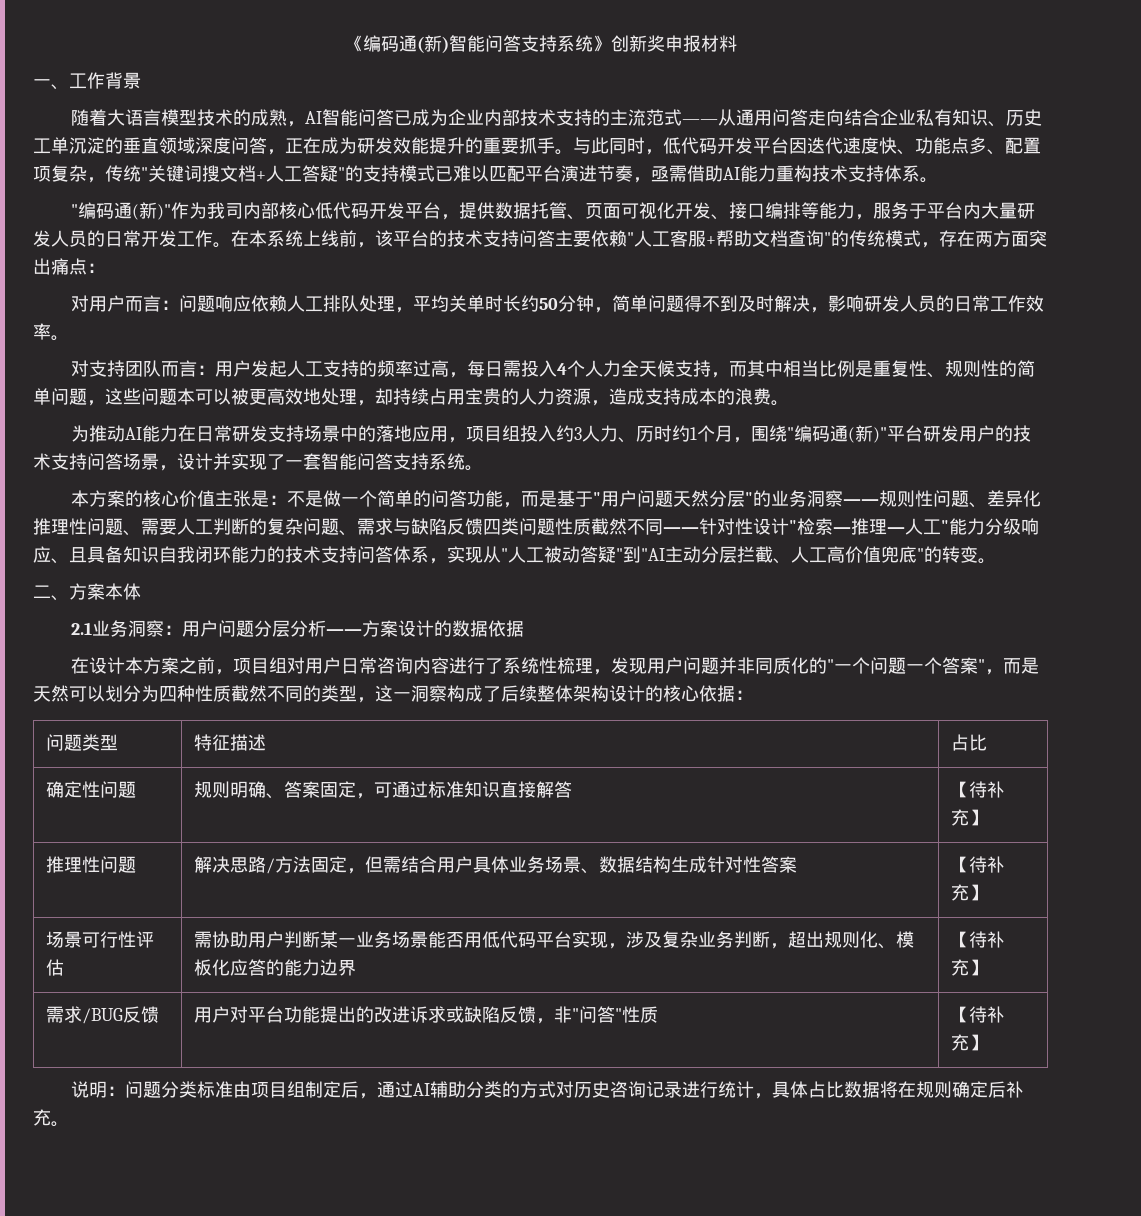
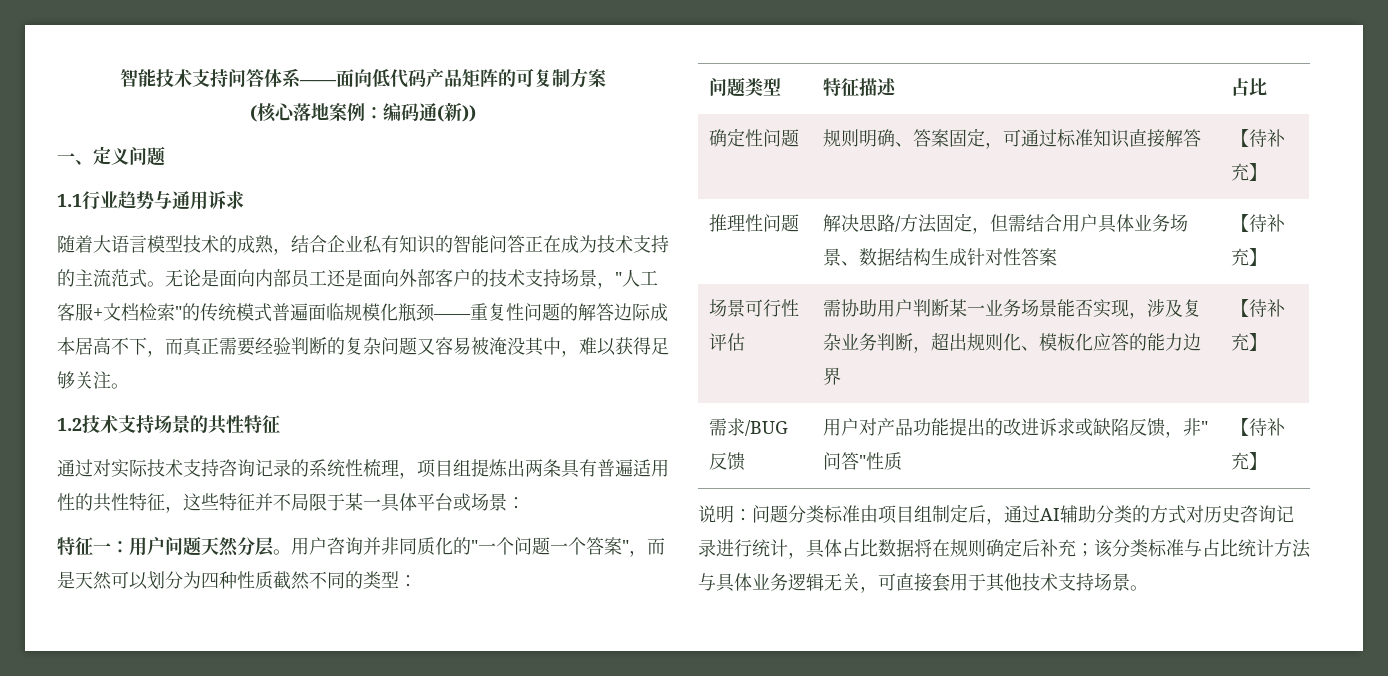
- 《编码通(新)智能问答支持系统》创新奖申报材料
- 一、工作背景
+ 智能技术支持问答体系——面向低代码产品矩阵的可复制方案
+ (核心落地案例：编码通(新))
+ 一、定义问题
+ 1.1行业趋势与通用诉求
- 随着大语言模型技术的成熟，AI智能问答已成为企业内部技术支持的主流范式——从通用问答走向结合企业私有知识、历史工单沉淀的垂直领域深度问答，正在成为研发效能提升的重要抓手。与此同时，低代码开发平台因迭代速度快、功能点多、配置项复杂，传统"关键词搜文档+人工答疑"的支持模式已难以匹配平台演进节奏，亟需借助AI能力重构技术支持体系。
- "编码通(新)"作为我司内部核心低代码开发平台，提供数据托管、页面可视化开发、接口编排等能力，服务于平台内大量研发人员的日常开发工作。在本系统上线前，该平台的技术支持问答主要依赖"人工客服+帮助文档查询"的传统模式，存在两方面突出痛点：
- 对用户而言：问题响应依赖人工排队处理，平均关单时长约50分钟，简单问题得不到及时解决，影响研发人员的日常工作效率。
- 对支持团队而言：用户发起人工支持的频率过高，每日需投入4个人力全天候支持，而其中相当比例是重复性、规则性的简单问题，这些问题本可以被更高效地处理，却持续占用宝贵的人力资源，造成支持成本的浪费。
- 为推动AI能力在日常研发支持场景中的落地应用，项目组投入约3人力、历时约1个月，围绕"编码通(新)"平台研发用户的技术支持问答场景，设计并实现了一套智能问答支持系统。
- 本方案的核心价值主张是：不是做一个简单的问答功能，而是基于"用户问题天然分层"的业务洞察——规则性问题、差异化推理性问题、需要人工判断的复杂问题、需求与缺陷反馈四类问题性质截然不同——针对性设计"检索—推理—人工"能力分级响应、且具备知识自我闭环能力的技术支持问答体系，实现从"人工被动答疑"到"AI主动分层拦截、人工高价值兜底"的转变。
- 二、方案本体
- 2.1业务洞察：用户问题分层分析——方案设计的数据依据
- 在设计本方案之前，项目组对用户日常咨询内容进行了系统性梳理，发现用户问题并非同质化的"一个问题一个答案"，而是天然可以划分为四种性质截然不同的类型，这一洞察构成了后续整体架构设计的核心依据：
+ 随着大语言模型技术的成熟，结合企业私有知识的智能问答正在成为技术支持的主流范式。无论是面向内部员工还是面向外部客户的技术支持场景，"人工客服+文档检索"的传统模式普遍面临规模化瓶颈——重复性问题的解答边际成本居高不下，而真正需要经验判断的复杂问题又容易被淹没其中，难以获得足够关注。
+ 1.2技术支持场景的共性特征
+ 通过对实际技术支持咨询记录的系统性梳理，项目组提炼出两条具有普遍适用性的共性特征，这些特征并不局限于某一具体平台或场景：
+ 特征一：用户问题天然分层。用户咨询并非同质化的"一个问题一个答案"，而是天然可以划分为四种性质截然不同的类型：
- 场景可行性评估 | 需协助用户判断某一业务场景能否用低代码平台实现，涉及复杂业务判断，超出规则化、模板化应答的能力边界 | 【待补充】
+ 场景可行性评估 | 需协助用户判断某一业务场景能否实现，涉及复杂业务判断，超出规则化、模板化应答的能力边界 | 【待补充】
- 需求/BUG反馈 | 用户对平台功能提出的改进诉求或缺陷反馈，非"问答"性质 | 【待补充】
+ 需求/BUG反馈 | 用户对产品功能提出的改进诉求或缺陷反馈，非"问答"性质 | 【待补充】
- 说明：问题分类标准由项目组制定后，通过AI辅助分类的方式对历史咨询记录进行统计，具体占比数据将在规则确定后补充。
+ 说明：问题分类标准由项目组制定后，通过AI辅助分类的方式对历史咨询记录进行统计，具体占比数据将在规则确定后补充；该分类标准与占比统计方法与具体业务逻辑无关，可直接套用于其他技术支持场景。

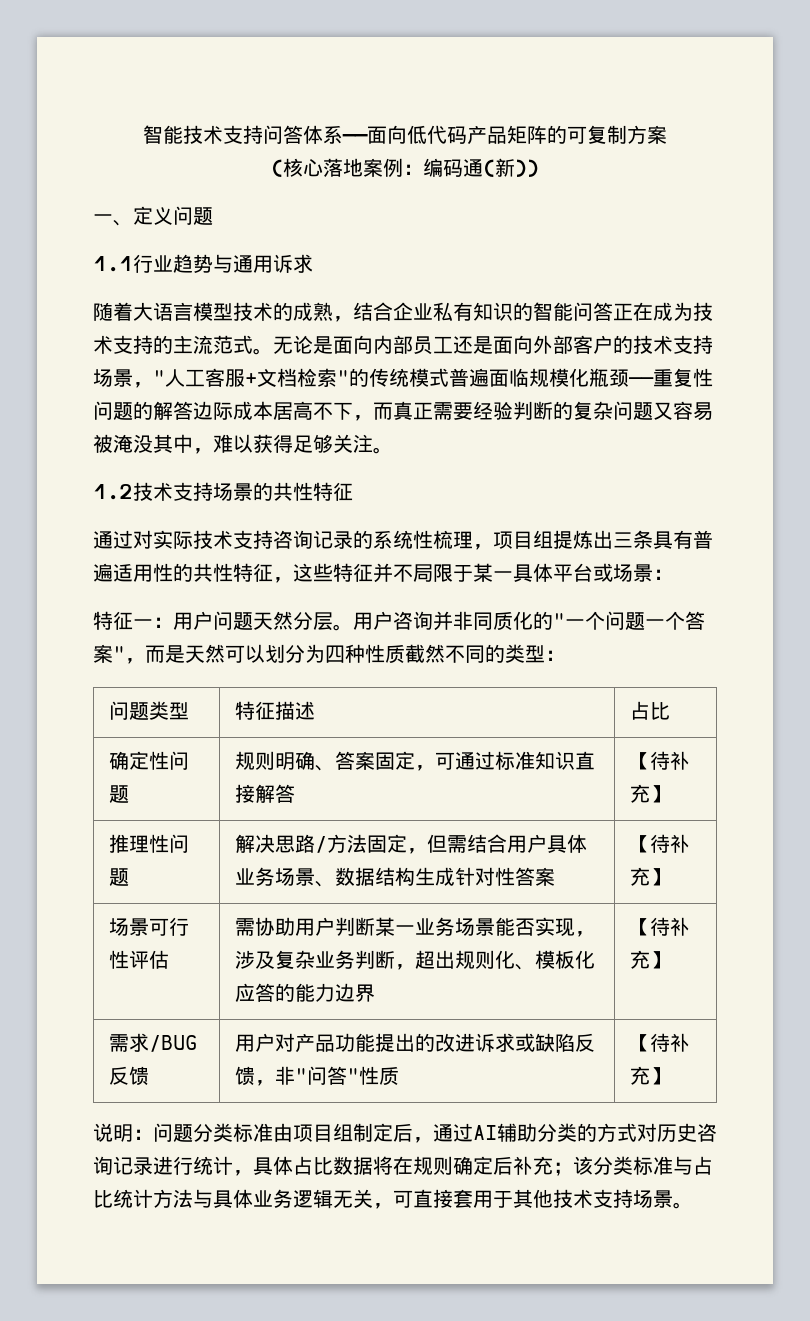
- 通过对实际技术支持咨询记录的系统性梳理，项目组提炼出两条具有普遍适用性的共性特征，这些特征并不局限于某一具体平台或场景：
+ 通过对实际技术支持咨询记录的系统性梳理，项目组提炼出三条具有普遍适用性的共性特征，这些特征并不局限于某一具体平台或场景：

